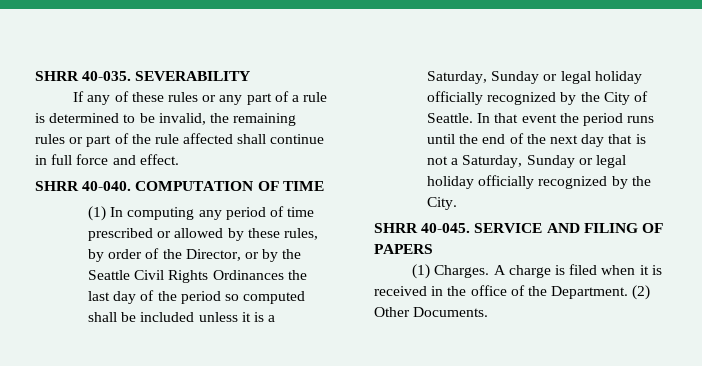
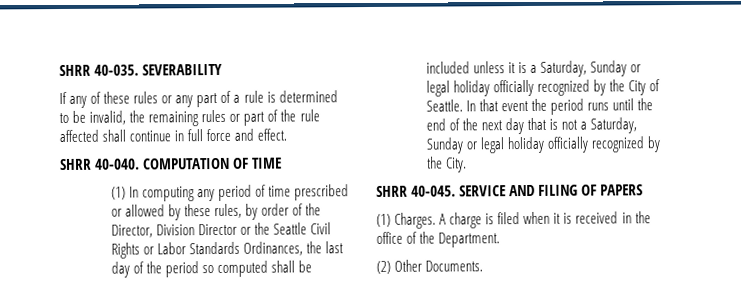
- (1) In computing any period of time prescribed or allowed by these rules, by order of the Director, or by the Seattle Civil Rights Ordinances the last day of the period so computed shall be included unless it is a Saturday, Sunday or legal holiday officially recognized by the City of Seattle.
+ (1) In computing any period of time prescribed or allowed by these rules, by order of the Director, Division Director or the Seattle Civil Rights or Labor Standards Ordinances, the last day of the period so computed shall be included unless it is a Saturday, Sunday or legal holiday officially recognized by the City of Seattle.
- A charge is filed when it is received in the office of the Department. (2) Other Documents.
+ A charge is filed when it is received in the office of the Department.
+ (2) Other Documents.

